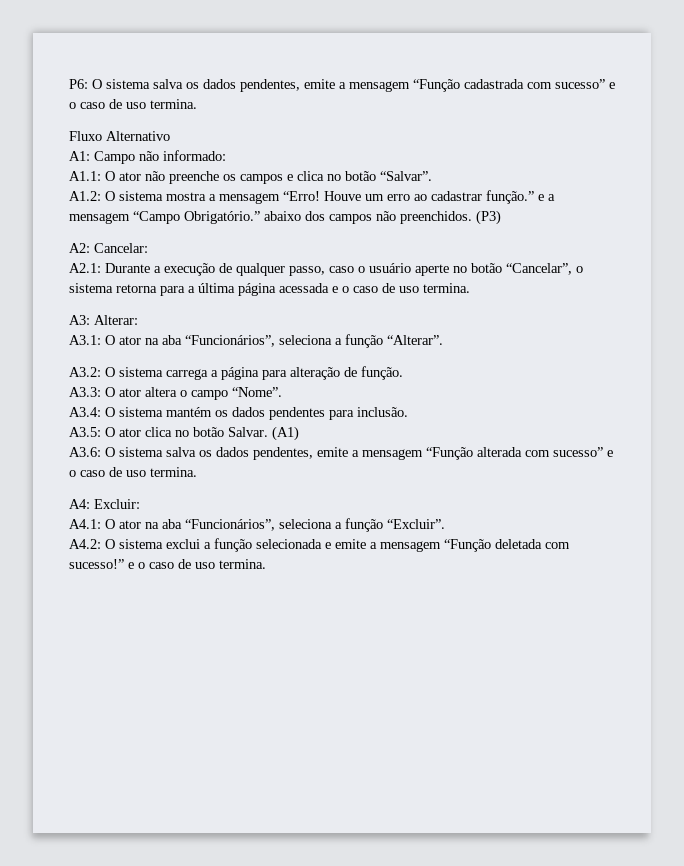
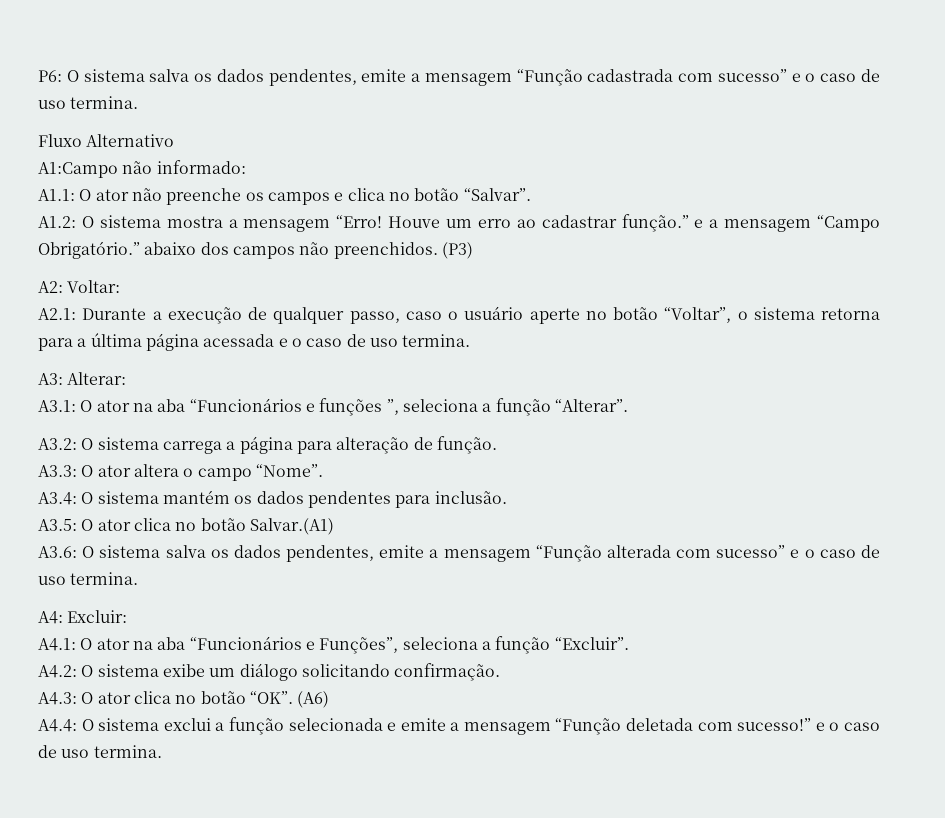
- A1: Campo não informado:
+ A1:Campo não informado:
- A2: Cancelar:
+ A2: Voltar:
- A2.1: Durante a execução de qualquer passo, caso o usuário aperte no botão “Cancelar”, o sistema retorna para a última página acessada e o caso de uso termina.
+ A2.1: Durante a execução de qualquer passo, caso o usuário aperte no botão “Voltar”, o sistema retorna para a última página acessada e o caso de uso termina.
- A3.1: O ator na aba “Funcionários”, seleciona a função “Alterar”.
+ A3.1: O ator na aba “Funcionários e funções ”, seleciona a função “Alterar”.
- A3.5: O ator clica no botão Salvar. (A1)
+ A3.5: O ator clica no botão Salvar.(A1)
- A4.1: O ator na aba “Funcionários”, seleciona a função “Excluir”.
+ A4.1: O ator na aba “Funcionários e Funções”, seleciona a função “Excluir”.
- A4.2: O sistema exclui a função selecionada e emite a mensagem “Função deletada com sucesso!” e o caso de uso termina.
+ A4.2: O sistema exibe um diálogo solicitando confirmação.
+ A4.3: O ator clica no botão “OK”. (A6)
+ A4.4: O sistema exclui a função selecionada e emite a mensagem “Função deletada com sucesso!” e o caso de uso termina.

